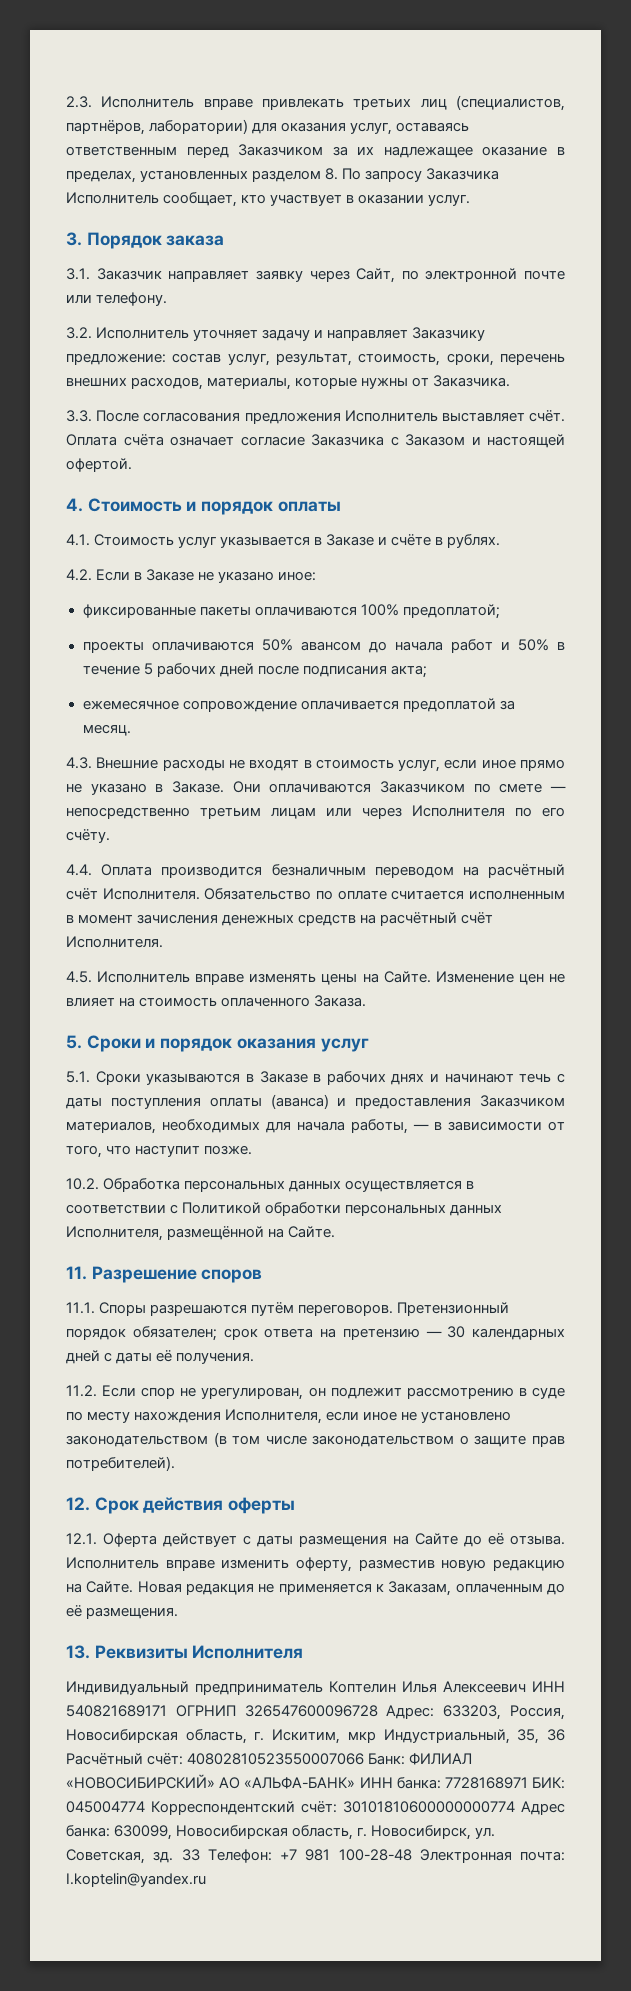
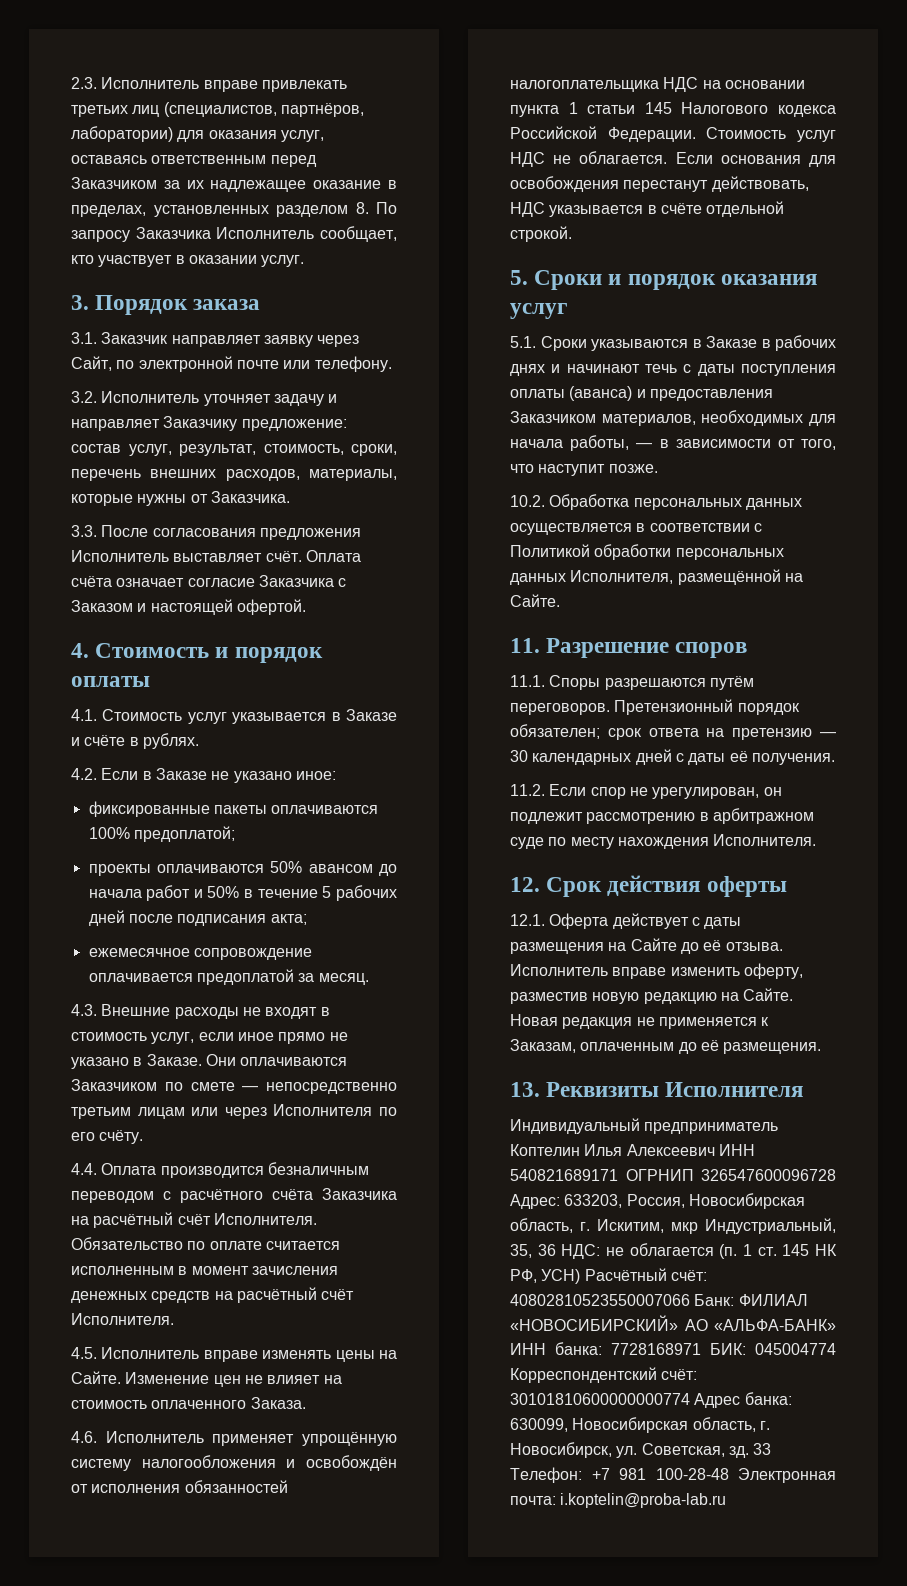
- 4.4. Оплата производится безналичным переводом на расчётный счёт Исполнителя.
+ 4.4. Оплата производится безналичным переводом с расчётного счёта Заказчика на расчётный счёт Исполнителя.
+ 4.6. Исполнитель применяет упрощённую систему налогообложения и освобождён от исполнения обязанностей налогоплательщика НДС на основании пункта 1 статьи 145 Налогового кодекса Российской Федерации. Стоимость услуг НДС не облагается. Если основания для освобождения перестанут действовать, НДС указывается в счёте отдельной строкой.
- 11.2. Если спор не урегулирован, он подлежит рассмотрению в суде по месту нахождения Исполнителя, если иное не установлено законодательством (в том числе законодательством о защите прав потребителей).
+ 11.2. Если спор не урегулирован, он подлежит рассмотрению в арбитражном суде по месту нахождения Исполнителя.
- Индивидуальный предприниматель Коптелин Илья Алексеевич ИНН 540821689171 ОГРНИП 326547600096728 Адрес: 633203, Россия, Новосибирская область, г. Искитим, мкр Индустриальный, 35, 36 Расчётный счёт: 40802810523550007066 Банк: ФИЛИАЛ «НОВОСИБИРСКИЙ» АО «АЛЬФА-БАНК» ИНН банка: 7728168971 БИК: 045004774 Корреспондентский счёт: 30101810600000000774 Адрес банка: 630099, Новосибирская область, г. Новосибирск, ул. Советская, зд.
+ Индивидуальный предприниматель Коптелин Илья Алексеевич ИНН 540821689171 ОГРНИП 326547600096728 Адрес: 633203, Россия, Новосибирская область, г. Искитим, мкр Индустриальный, 35, 36 НДС: не облагается (п. 1 ст. 145 НК РФ, УСН) Расчётный счёт: 40802810523550007066 Банк: ФИЛИАЛ «НОВОСИБИРСКИЙ» АО «АЛЬФА-БАНК» ИНН банка: 7728168971 БИК: 045004774 Корреспондентский счёт: 30101810600000000774 Адрес банка: 630099, Новосибирская область, г. Новосибирск, ул. Советская, зд.
- 33 Телефон: +7 981 100-28-48 Электронная почта: I.koptelin@yandex.ru
+ 33 Телефон: +7 981 100-28-48 Электронная почта: i.koptelin@proba-lab.ru

